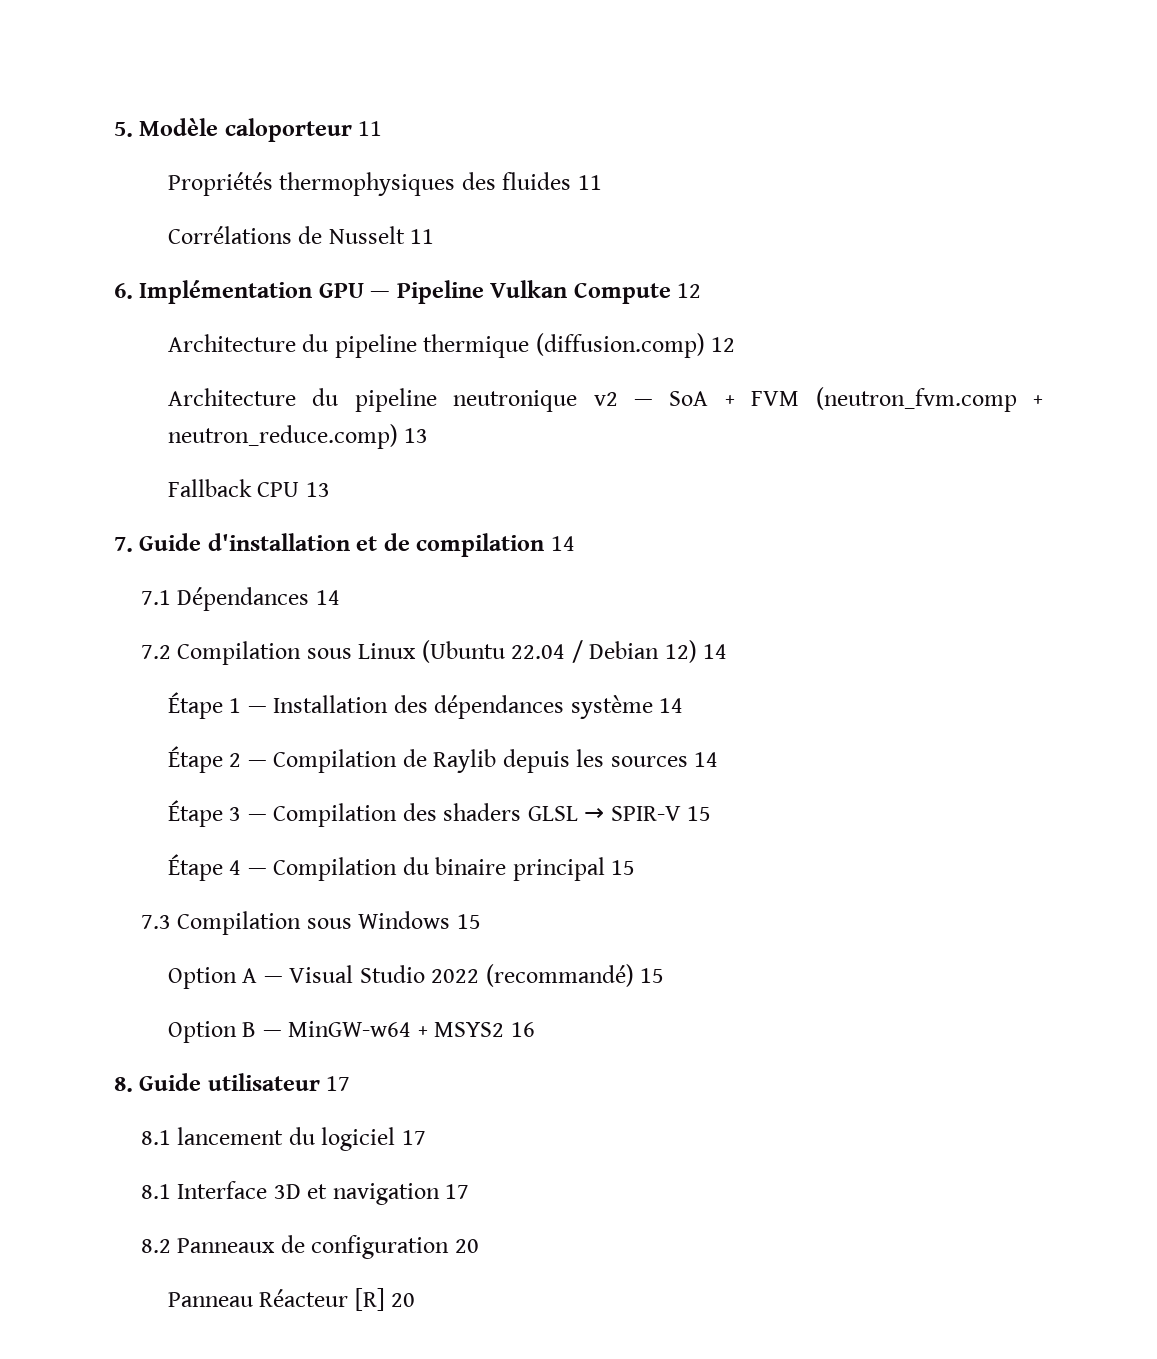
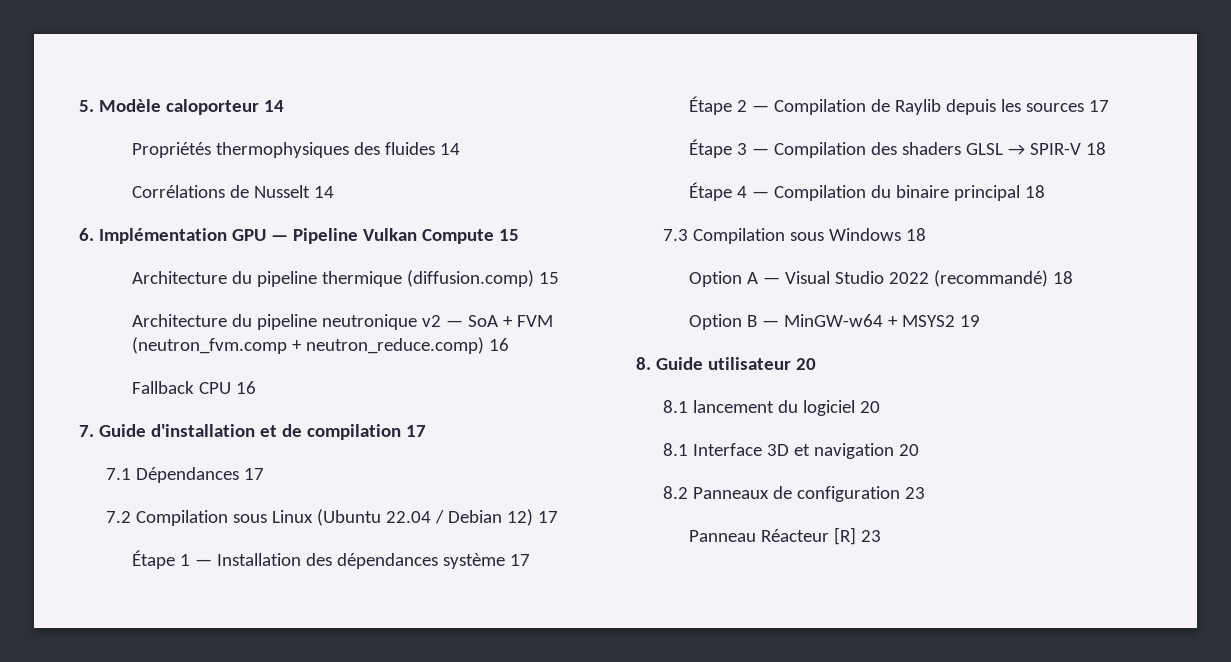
- 5. Modèle caloporteur 11
+ 5. Modèle caloporteur 14
- Propriétés thermophysiques des fluides 11
+ Propriétés thermophysiques des fluides 14
- Corrélations de Nusselt 11
+ Corrélations de Nusselt 14
- 6. Implémentation GPU — Pipeline Vulkan Compute 12
+ 6. Implémentation GPU — Pipeline Vulkan Compute 15
- Architecture du pipeline thermique (diffusion.comp) 12
+ Architecture du pipeline thermique (diffusion.comp) 15
- Architecture du pipeline neutronique v2 — SoA + FVM (neutron_fvm.comp + neutron_reduce.comp) 13
+ Architecture du pipeline neutronique v2 — SoA + FVM (neutron_fvm.comp + neutron_reduce.comp) 16
- Fallback CPU 13
+ Fallback CPU 16
- 7. Guide d'installation et de compilation 14
+ 7. Guide d'installation et de compilation 17
- 7.1 Dépendances 14
+ 7.1 Dépendances 17
- 7.2 Compilation sous Linux (Ubuntu 22.04 / Debian 12) 14
+ 7.2 Compilation sous Linux (Ubuntu 22.04 / Debian 12) 17
- Étape 1 — Installation des dépendances système 14
+ Étape 1 — Installation des dépendances système 17
- Étape 2 — Compilation de Raylib depuis les sources 14
+ Étape 2 — Compilation de Raylib depuis les sources 17
- Étape 3 — Compilation des shaders GLSL → SPIR-V 15
+ Étape 3 — Compilation des shaders GLSL → SPIR-V 18
- Étape 4 — Compilation du binaire principal 15
+ Étape 4 — Compilation du binaire principal 18
- 7.3 Compilation sous Windows 15
+ 7.3 Compilation sous Windows 18
- Option A — Visual Studio 2022 (recommandé) 15
+ Option A — Visual Studio 2022 (recommandé) 18
- Option B — MinGW-w64 + MSYS2 16
+ Option B — MinGW-w64 + MSYS2 19
- 8. Guide utilisateur 17
+ 8. Guide utilisateur 20
- 8.1 lancement du logiciel 17
+ 8.1 lancement du logiciel 20
- 8.1 Interface 3D et navigation 17
+ 8.1 Interface 3D et navigation 20
- 8.2 Panneaux de configuration 20
+ 8.2 Panneaux de configuration 23
- Panneau Réacteur [R] 20
+ Panneau Réacteur [R] 23

